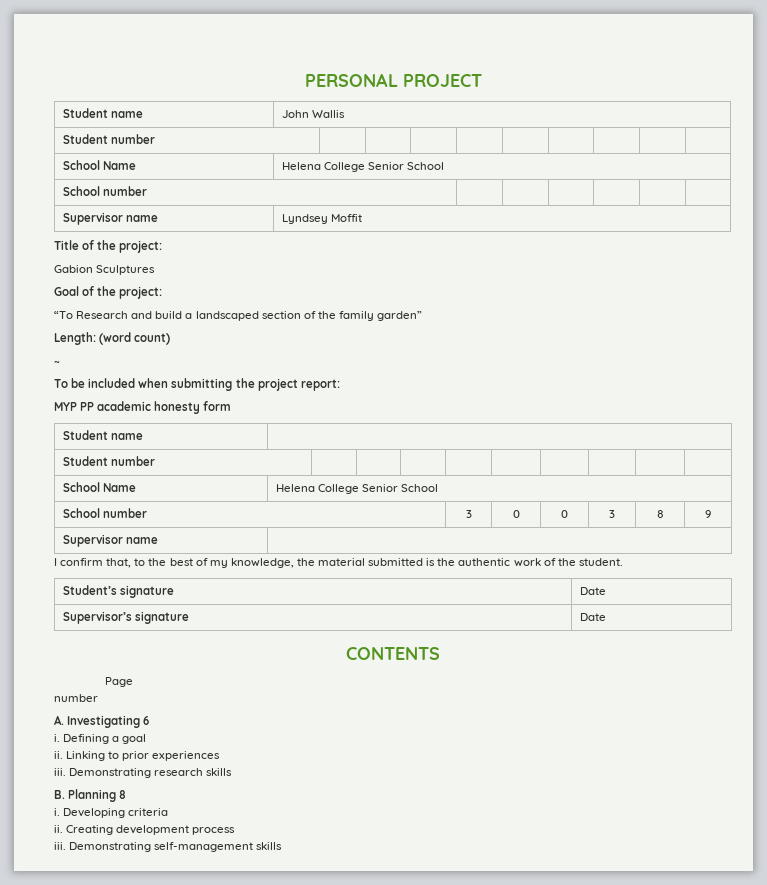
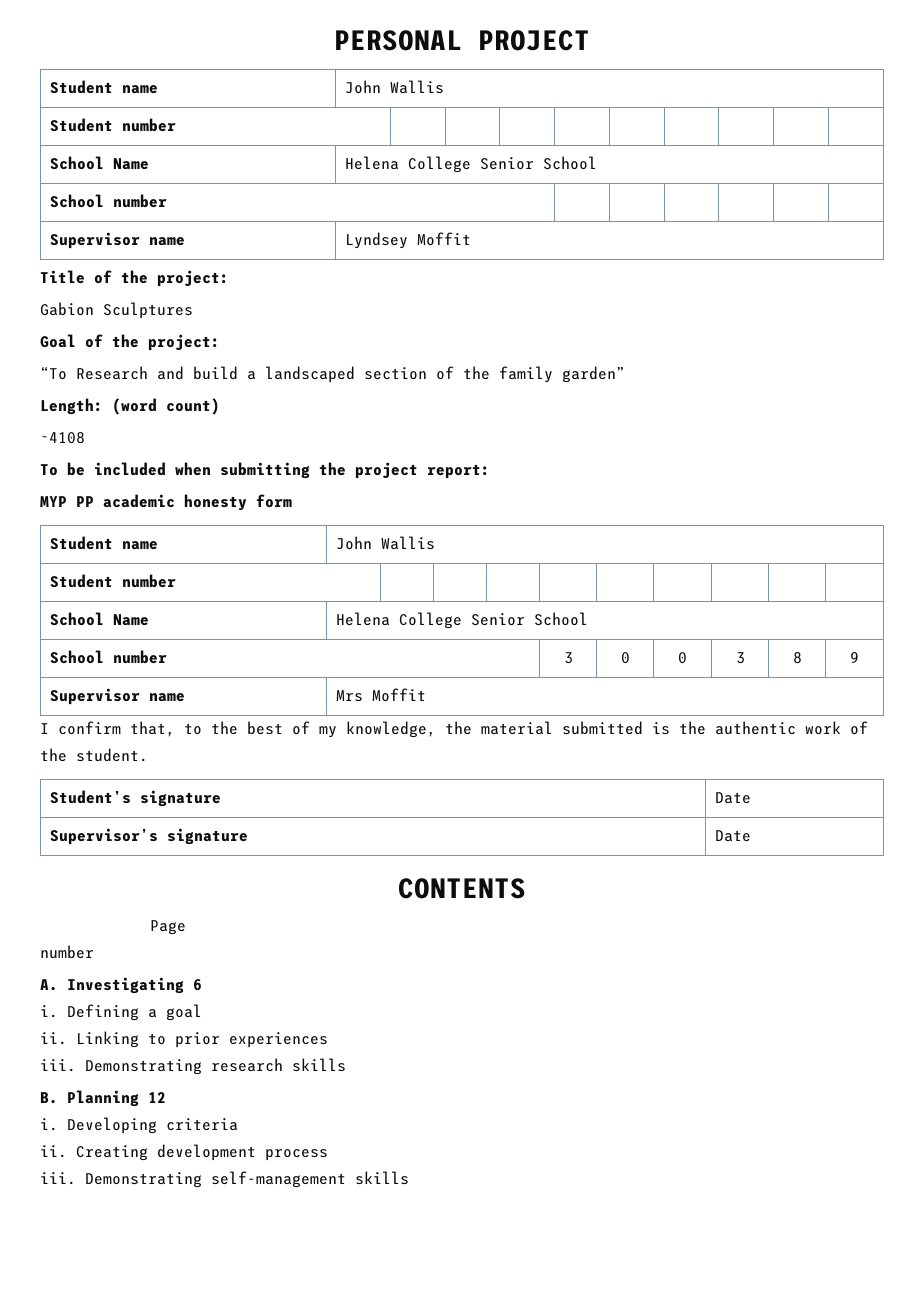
- ~
+ ~4108
  MYP PP academic honesty form
- Student name |
+ Student name | John Wallis
  School number | 3 | 0 | 0 | 3 | 8 | 9
- Supervisor name |
+ Supervisor name | Mrs Moffit
- B. Planning 8
+ B. Planning 12

